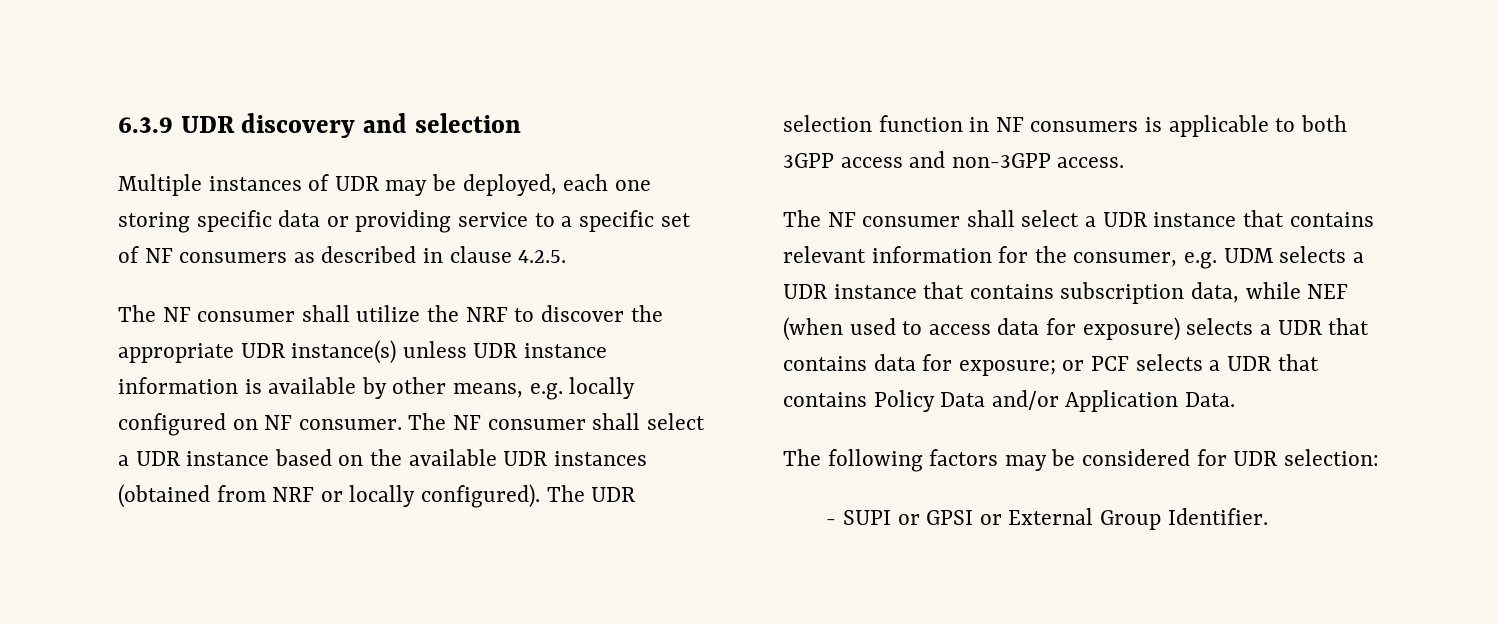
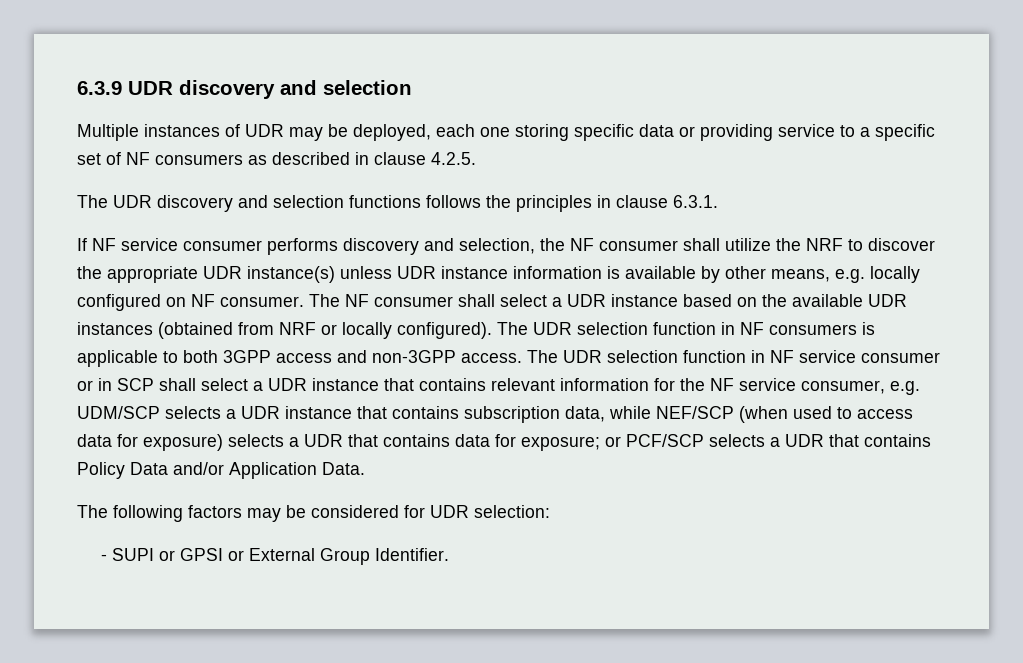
- The NF consumer shall utilize the NRF to discover the appropriate UDR instance(s) unless UDR instance information is available by other means, e.g. locally configured on NF consumer.
+ The UDR discovery and selection functions follows the principles in clause 6.3.1.
+ If NF service consumer performs discovery and selection, the NF consumer shall utilize the NRF to discover the appropriate UDR instance(s) unless UDR instance information is available by other means, e.g. locally configured on NF consumer.
- The UDR selection function in NF consumers is applicable to both 3GPP access and non-3GPP access.
- The NF consumer shall select a UDR instance that contains relevant information for the consumer, e.g. UDM selects a UDR instance that contains subscription data, while NEF (when used to access data for exposure) selects a UDR that contains data for exposure;
+ The UDR selection function in NF consumers is applicable to both 3GPP access and non-3GPP access. The UDR selection function in NF service consumer or in SCP shall select a UDR instance that contains relevant information for the NF service consumer, e.g. UDM/SCP selects a UDR instance that contains subscription data, while NEF/SCP (when used to access data for exposure) selects a UDR that contains data for exposure;
- or PCF selects a UDR that contains Policy Data and/or Application Data.
+ or PCF/SCP selects a UDR that contains Policy Data and/or Application Data.

